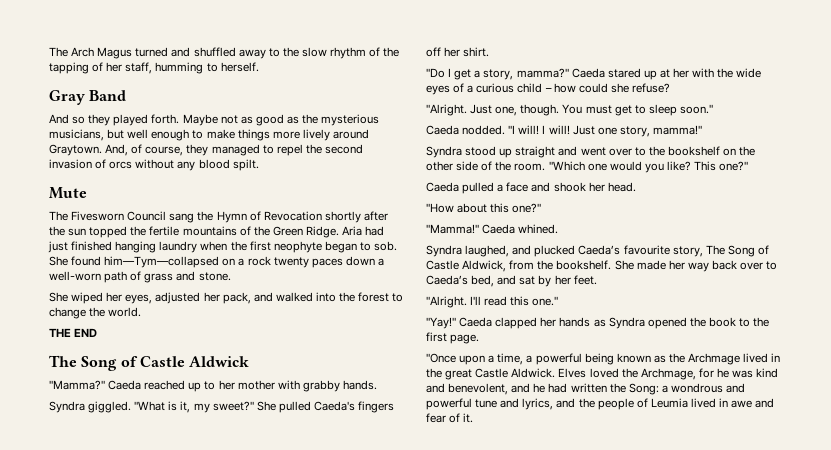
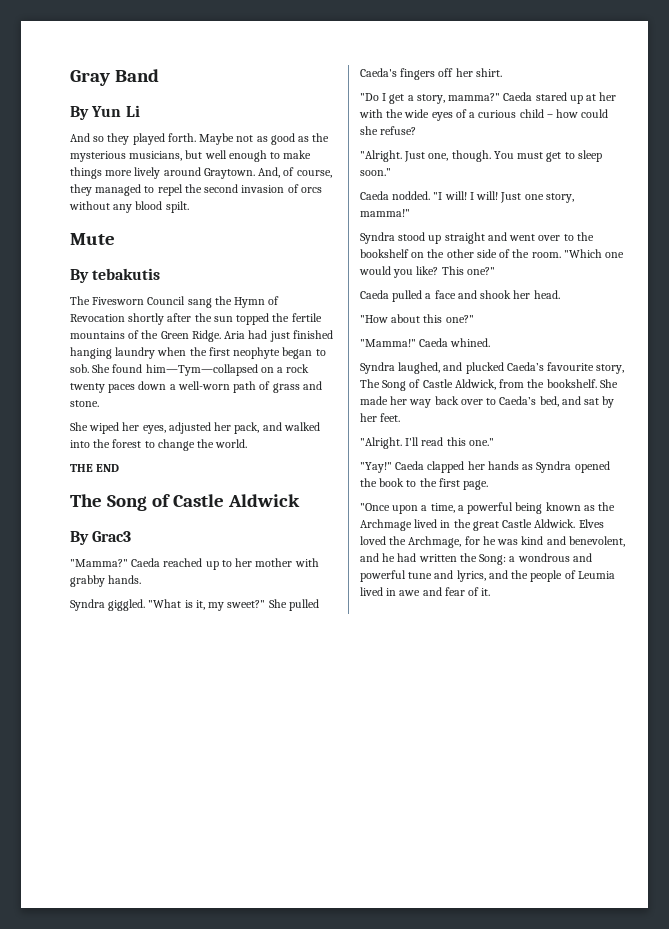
- The Arch Magus turned and shuffled away to the slow rhythm of the tapping of her staff, humming to herself.
+ By Yun Li
+ By tebakutis
+ By Grac3

